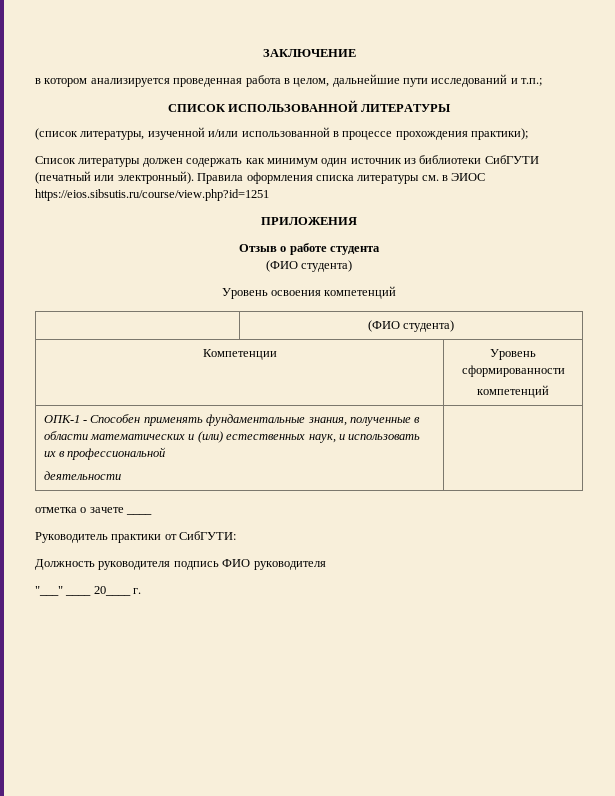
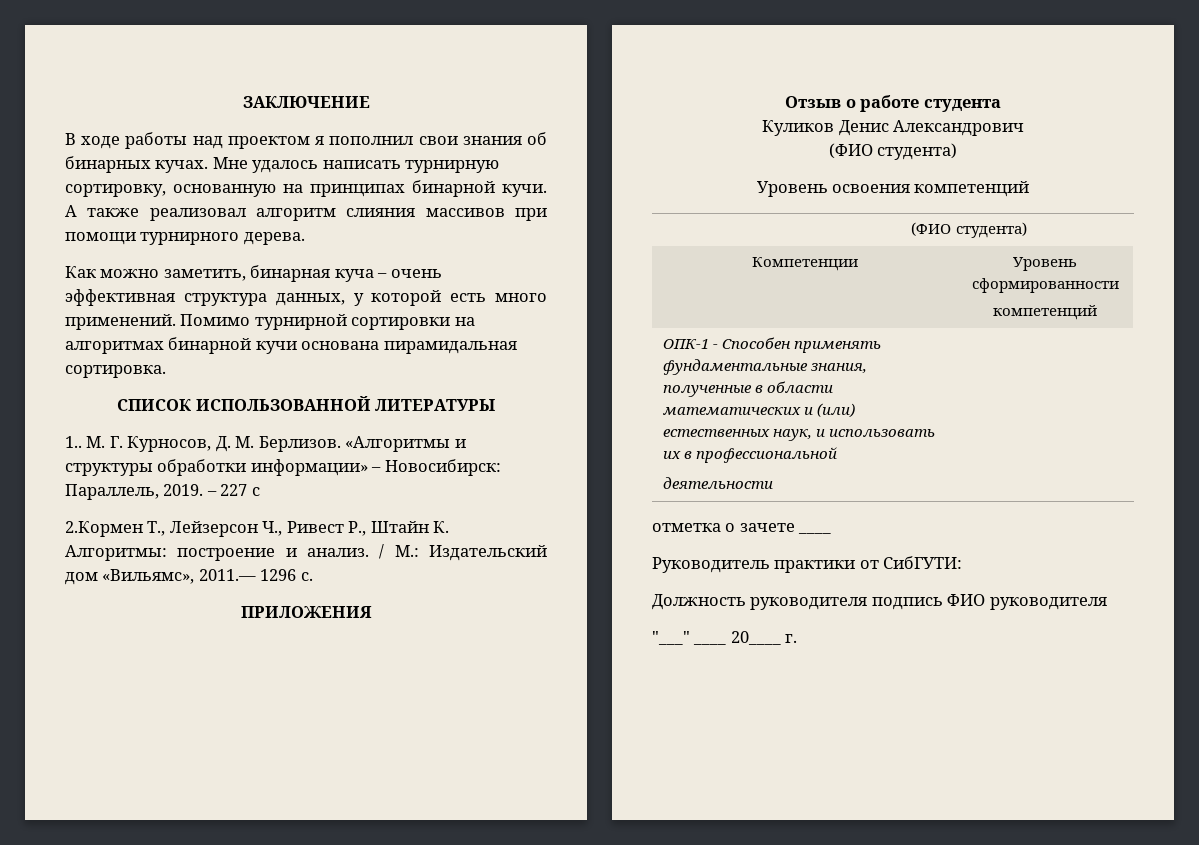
- в котором анализируется проведенная работа в целом, дальнейшие пути исследований и т.п.;
+ В ходе работы над проектом я пополнил свои знания об бинарных кучах. Мне удалось написать турнирную сортировку, основанную на принципах бинарной кучи. А также реализовал алгоритм слияния массивов при помощи турнирного дерева.
+ Как можно заметить, бинарная куча – очень эффективная структура данных, у которой есть много применений. Помимо турнирной сортировки на алгоритмах бинарной кучи основана пирамидальная сортировка.
  СПИСОК ИСПОЛЬЗОВАННОЙ ЛИТЕРАТУРЫ
- (список литературы, изученной и/или использованной в процессе прохождения практики);
- Список литературы должен содержать как минимум один источник из библиотеки СибГУТИ (печатный или электронный). Правила оформления списка литературы см. в ЭИОС https://eios.sibsutis.ru/course/view.php?id=1251
+ 1.. М. Г. Курносов, Д. М. Берлизов. «Алгоритмы и структуры обработки информации» – Новосибирск: Параллель, 2019. – 227 с
+ 2.Кормен Т., Лейзерсон Ч., Ривест Р., Штайн К. Алгоритмы: построение и анализ. / М.: Издательский дом «Вильямс», 2011.— 1296 с.
+ Куликов Денис Александрович

